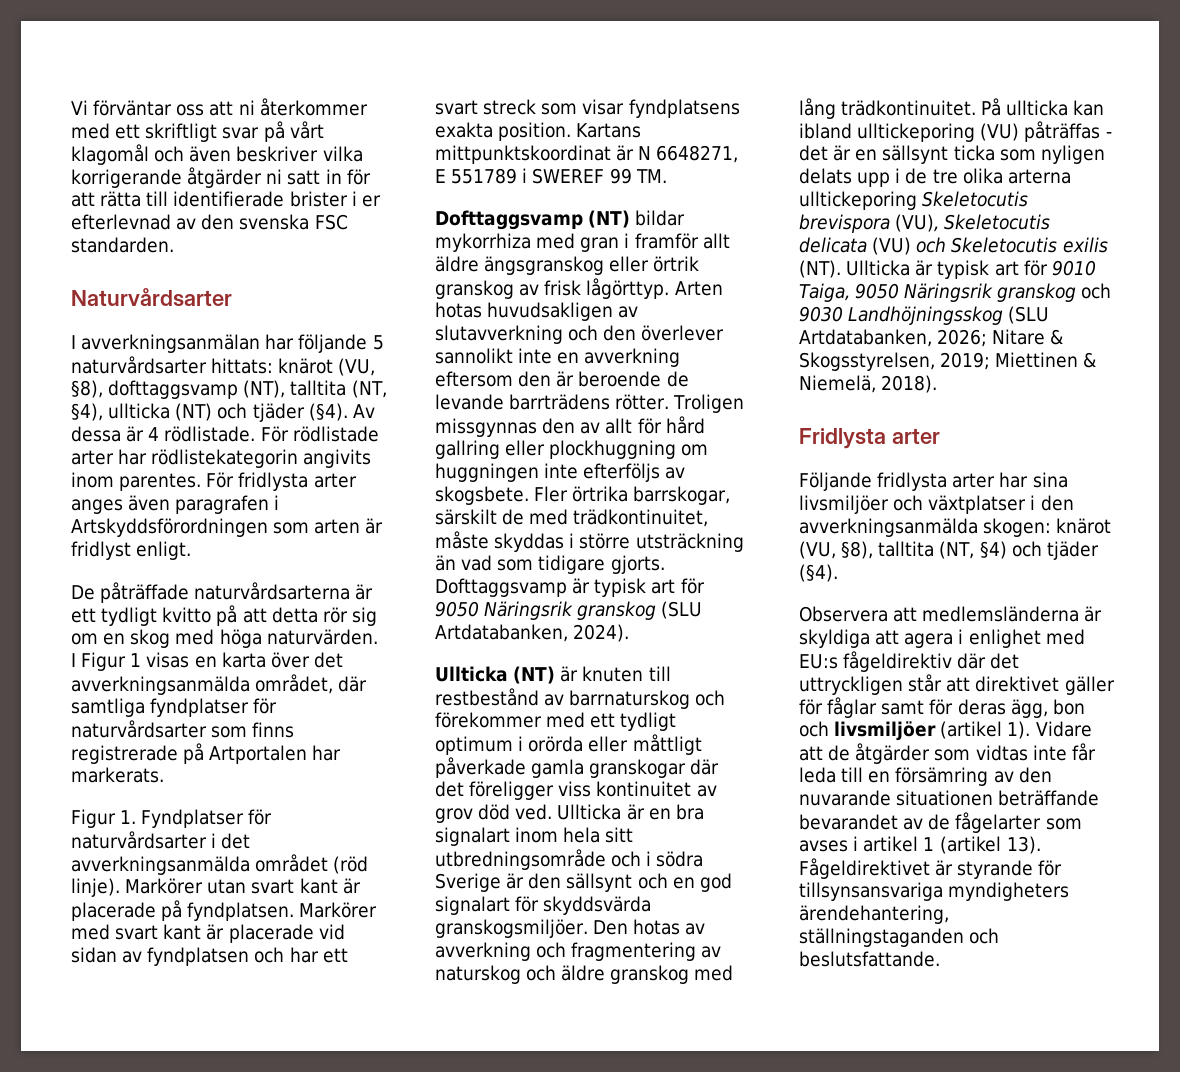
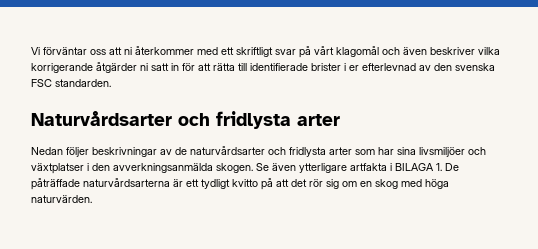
- Naturvårdsarter
- I avverkningsanmälan har följande 5 naturvårdsarter hittats: knärot (VU, §8), dofttaggsvamp (NT), talltita (NT, §4), ullticka (NT) och tjäder (§4). Av dessa är 4 rödlistade. För rödlistade arter har rödlistekategorin angivits inom parentes. För fridlysta arter anges även paragrafen i Artskyddsförordningen som arten är fridlyst enligt.
- De påträffade naturvårdsarterna är ett tydligt kvitto på att detta rör sig om en skog med höga naturvärden. I Figur 1 visas en karta över det avverkningsanmälda området, där samtliga fyndplatser för naturvårdsarter som finns registrerade på Artportalen har markerats.
- Figur 1. Fyndplatser för naturvårdsarter i det avverkningsanmälda området (röd linje). Markörer utan svart kant är placerade på fyndplatsen. Markörer med svart kant är placerade vid sidan av fyndplatsen och har ett svart streck som visar fyndplatsens exakta position. Kartans mittpunktskoordinat är N 6648271, E 551789 i SWEREF 99 TM.
- Dofttaggsvamp (NT) bildar mykorrhiza med gran i framför allt äldre ängsgranskog eller örtrik granskog av frisk lågörttyp. Arten hotas huvudsakligen av slutavverkning och den överlever sannolikt inte en avverkning eftersom den är beroende de levande barrträdens rötter. Troligen missgynnas den av allt för hård gallring eller plockhuggning om huggningen inte efterföljs av skogsbete. Fler örtrika barrskogar, särskilt de med trädkontinuitet, måste skyddas i större utsträckning än vad som tidigare gjorts. Dofttaggsvamp är typisk art för 9050 Näringsrik granskog (SLU Artdatabanken, 2024).
- Ullticka (NT) är knuten till restbestånd av barrnaturskog och förekommer med ett tydligt optimum i orörda eller måttligt påverkade gamla granskogar där det föreligger viss kontinuitet av grov död ved. Ullticka är en bra signalart inom hela sitt utbredningsområde och i södra Sverige är den sällsynt och en god signalart för skyddsvärda granskogsmiljöer. Den hotas av avverkning och fragmentering av naturskog och äldre granskog med lång trädkontinuitet. På ullticka kan ibland ulltickeporing (VU) påträffas - det är en sällsynt ticka som nyligen delats upp i de tre olika arterna ulltickeporing Skeletocutis brevispora (VU), Skeletocutis delicata (VU) och Skeletocutis exilis (NT). Ullticka är typisk art för 9010 Taiga, 9050 Näringsrik granskog och 9030 Landhöjningsskog (SLU Artdatabanken, 2026; Nitare & Skogsstyrelsen, 2019; Miettinen & Niemelä, 2018).
- Fridlysta arter
- Följande fridlysta arter har sina livsmiljöer och växtplatser i den avverkningsanmälda skogen: knärot (VU, §8), talltita (NT, §4) och tjäder (§4).
- Observera att medlemsländerna är skyldiga att agera i enlighet med EU:s fågeldirektiv där det uttryckligen står att direktivet gäller för fåglar samt för deras ägg, bon och livsmiljöer (artikel 1). Vidare att de åtgärder som vidtas inte får leda till en försämring av den nuvarande situationen beträffande bevarandet av de fågelarter som avses i artikel 1 (artikel 13). Fågeldirektivet är styrande för tillsynsansvariga myndigheters ärendehantering, ställningstaganden och beslutsfattande.
+ Naturvårdsarter och fridlysta arter
+ Nedan följer beskrivningar av de naturvårdsarter och fridlysta arter som har sina livsmiljöer och växtplatser i den avverkningsanmälda skogen. Se även ytterligare artfakta i BILAGA 1. De påträffade naturvårdsarterna är ett tydligt kvitto på att det rör sig om en skog med höga naturvärden.

